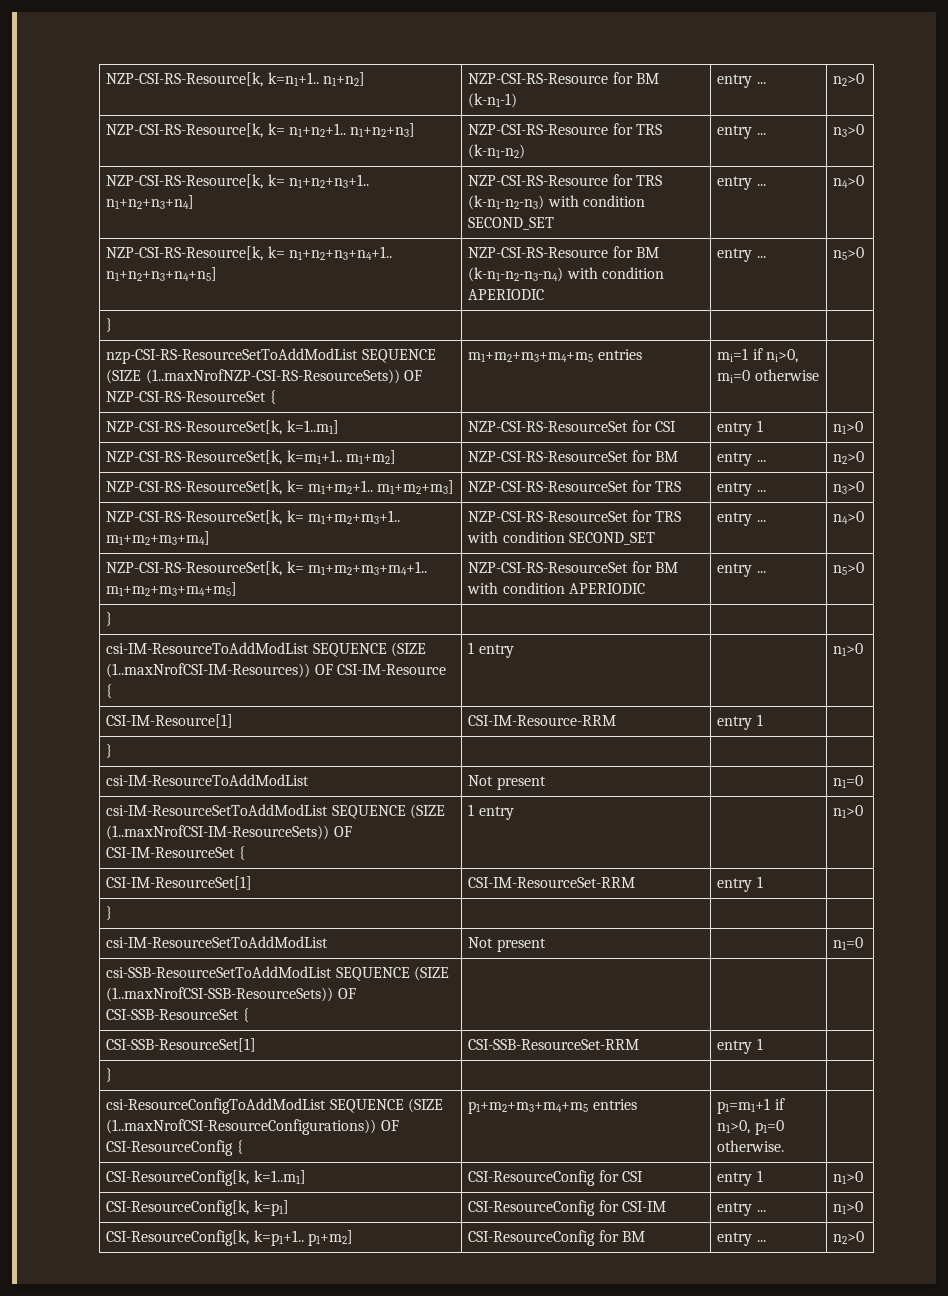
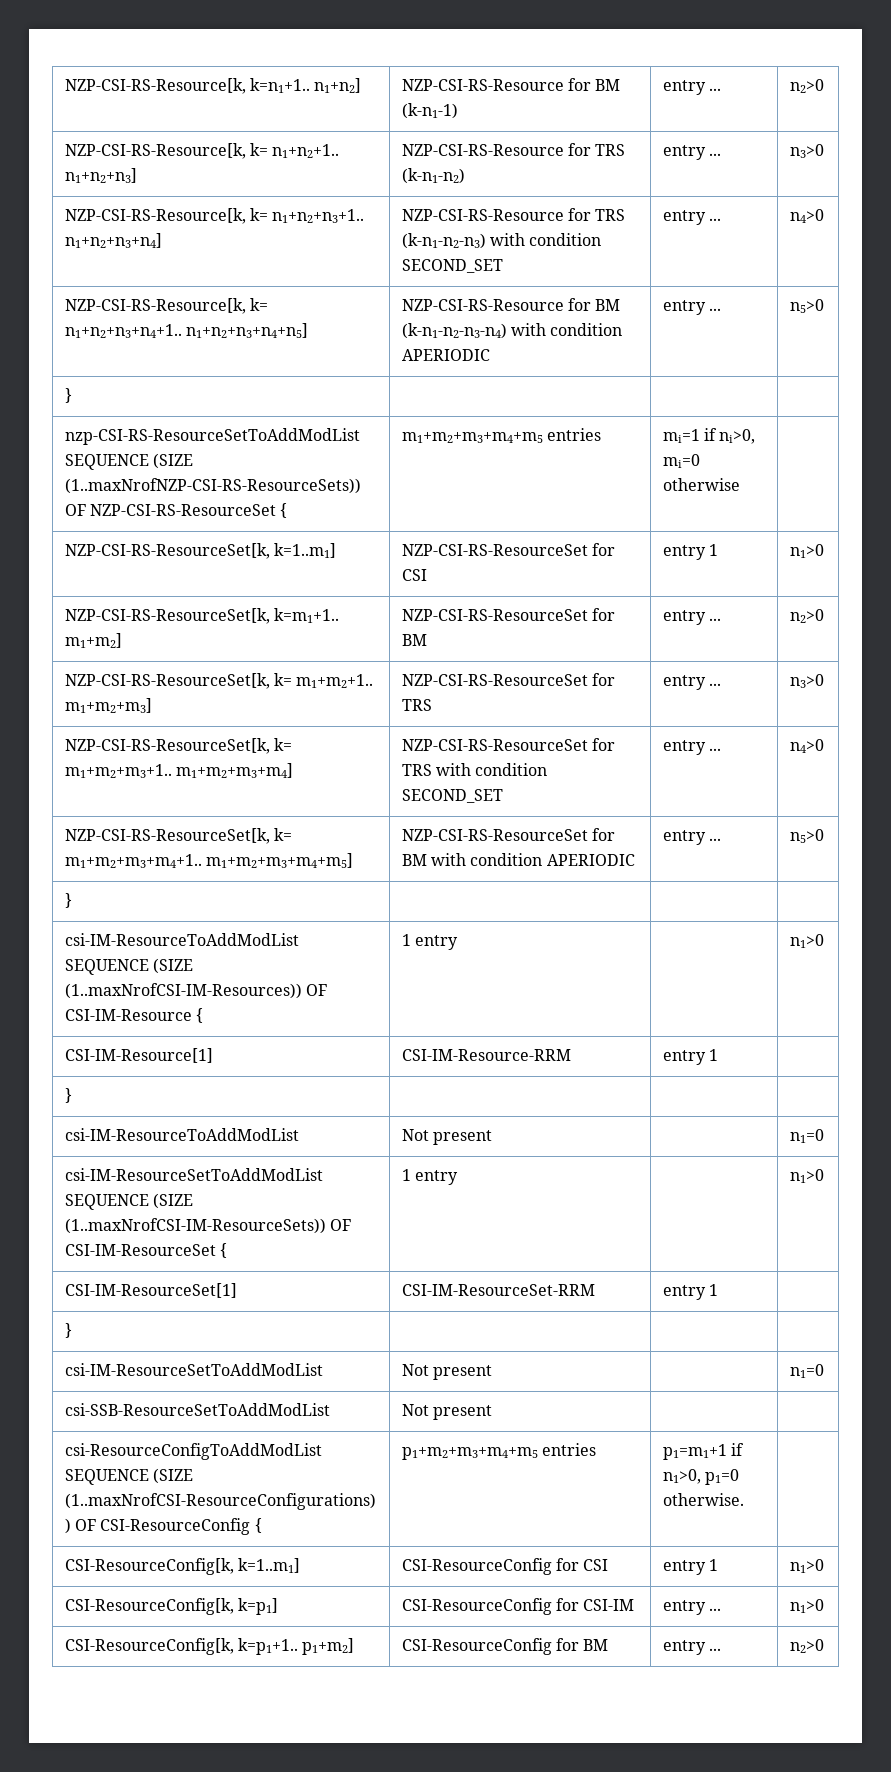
- csi-SSB-ResourceSetToAddModList SEQUENCE (SIZE (1..maxNrofCSI-SSB-ResourceSets)) OF CSI-SSB-ResourceSet { | | |
- CSI-SSB-ResourceSet[1] | CSI-SSB-ResourceSet-RRM | entry 1 |
- } | | |
+ csi-SSB-ResourceSetToAddModList | Not present | |

